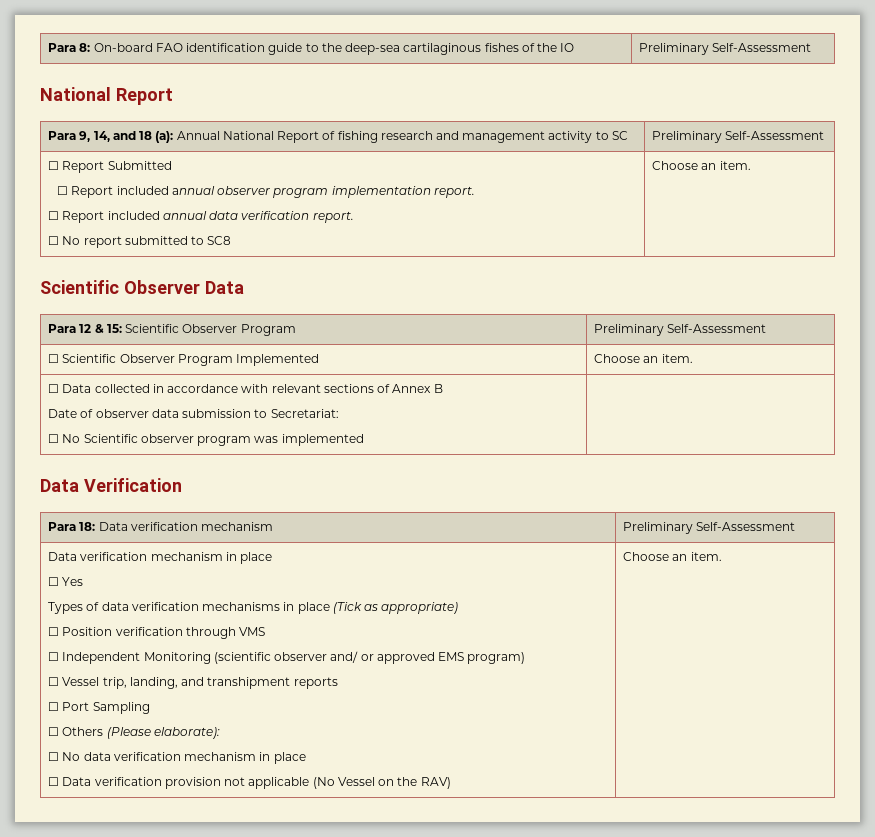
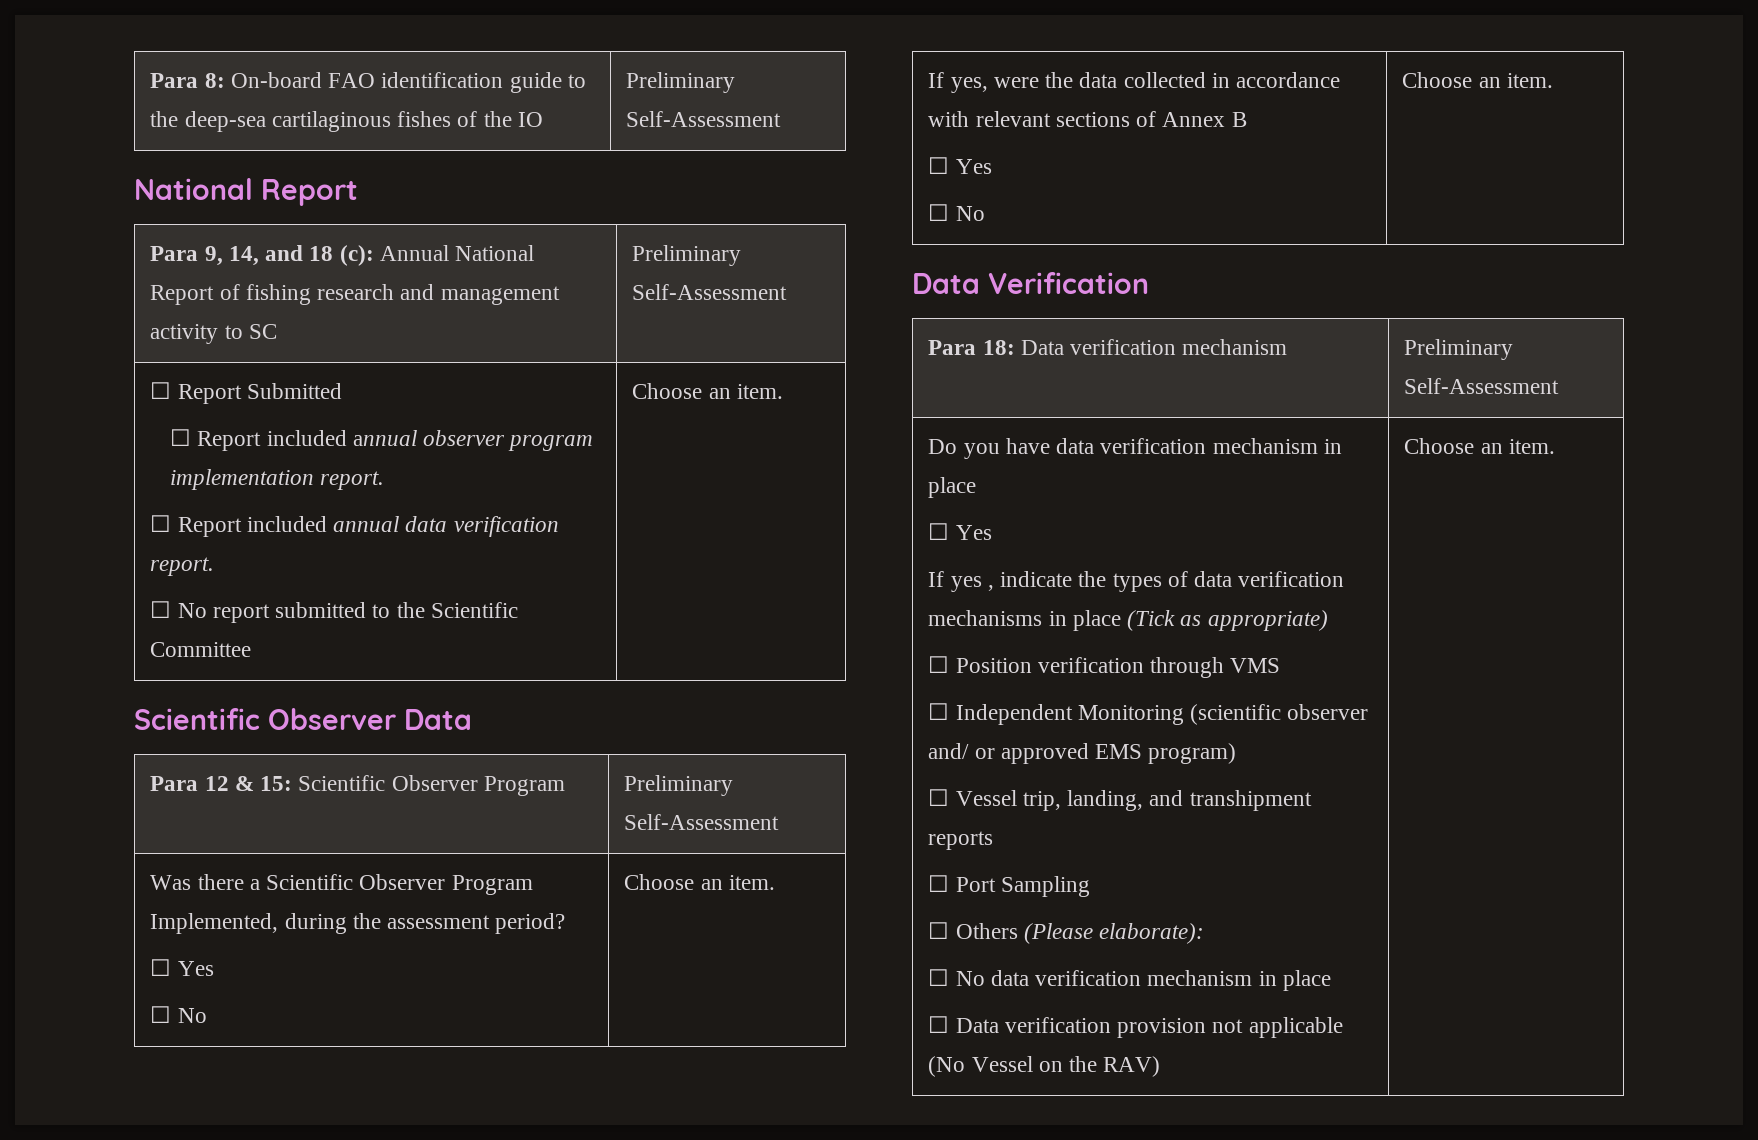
- Para 9, 14, and 18 (a): Annual National Report of fishing research and management activity to SC | Preliminary Self-Assessment
+ Para 9, 14, and 18 (c): Annual National Report of fishing research and management activity to SC | Preliminary Self-Assessment
  ☐ Report Submitted
  ☐ Report included annual observer program implementation report.
  ☐ Report included annual data verification report.
- ☐ No report submitted to SC8 | Choose an item.
+ ☐ No report submitted to the Scientific Committee | Choose an item.
- ☐ Scientific Observer Program Implemented | Choose an item.
- ☐ Data collected in accordance with relevant sections of Annex B
- Date of observer data submission to Secretariat:
- ☐ No Scientific observer program was implemented |
+ Was there a Scientific Observer Program Implemented, during the assessment period?
+ ☐ Yes
+ ☐ No | Choose an item.
+ If yes, were the data collected in accordance with relevant sections of Annex B
+ ☐ Yes
+ ☐ No | Choose an item.
- Data verification mechanism in place
+ Do you have data verification mechanism in place
- Types of data verification mechanisms in place (Tick as appropriate)
+ If yes , indicate the types of data verification mechanisms in place (Tick as appropriate)

